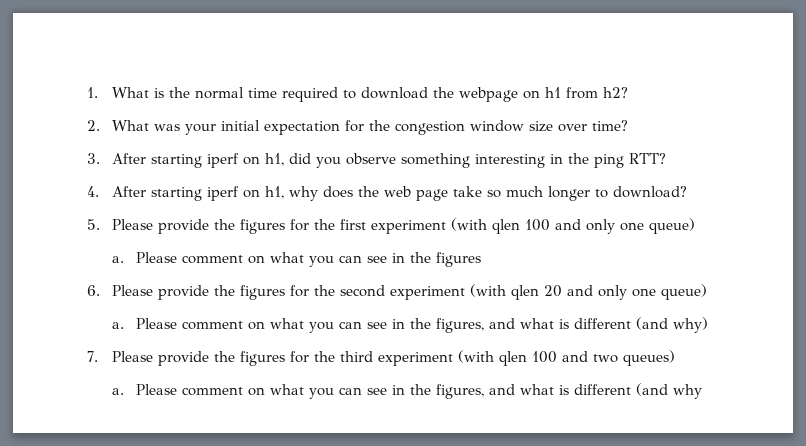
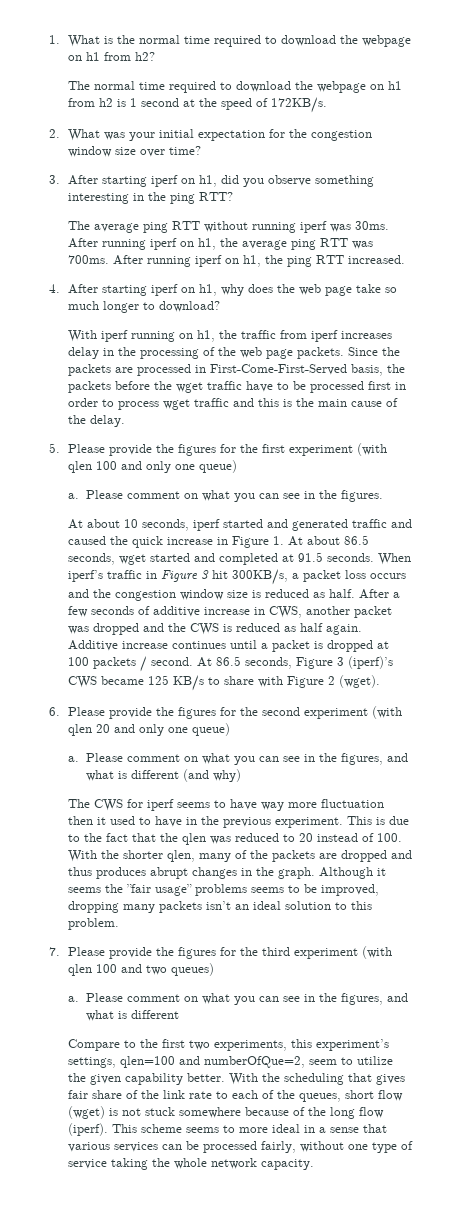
+ The normal time required to download the webpage on h1 from h2 is 1 second at the speed of 172KB/s.
+ The average ping RTT without running iperf was 30ms. After running iperf on h1, the average ping RTT was 700ms. After running iperf on h1, the ping RTT increased.
+ With iperf running on h1, the traffic from iperf increases delay in the processing of the web page packets. Since the packets are processed in First-Come-First-Served basis, the packets before the wget traffic have to be processed first in order to process wget traffic and this is the main cause of the delay.
- Please comment on what you can see in the figures
+ Please comment on what you can see in the figures.
+ At about 10 seconds, iperf started and generated traffic and caused the quick increase in Figure 1. At about 86.5 seconds, wget started and completed at 91.5 seconds. When iperf’s traffic in Figure 3 hit 300KB/s, a packet loss occurs and the congestion window size is reduced as half. After a few seconds of additive increase in CWS, another packet was dropped and the CWS is reduced as half again. Additive increase continues until a packet is dropped at 100 packets / second. At 86.5 seconds, Figure 3 (iperf)’s CWS became 125 KB/s to share with Figure 2 (wget).
+ The CWS for iperf seems to have way more fluctuation then it used to have in the previous experiment. This is due to the fact that the qlen was reduced to 20 instead of 100. With the shorter qlen, many of the packets are dropped and thus produces abrupt changes in the graph. Although it seems the ”fair usage” problems seems to be improved, dropping many packets isn’t an ideal solution to this problem.
  7. Please provide the figures for the third experiment (with qlen 100 and two queues)
- a. Please comment on what you can see in the figures, and what is different (and why
+ a. Please comment on what you can see in the figures, and what is different
+ Compare to the first two experiments, this experiment’s settings, qlen=100 and numberOfQue=2, seem to utilize the given capability better. With the scheduling that gives fair share of the link rate to each of the queues, short flow (wget) is not stuck somewhere because of the long flow (iperf). This scheme seems to more ideal in a sense that various services can be processed fairly, without one type of service taking the whole network capacity.

